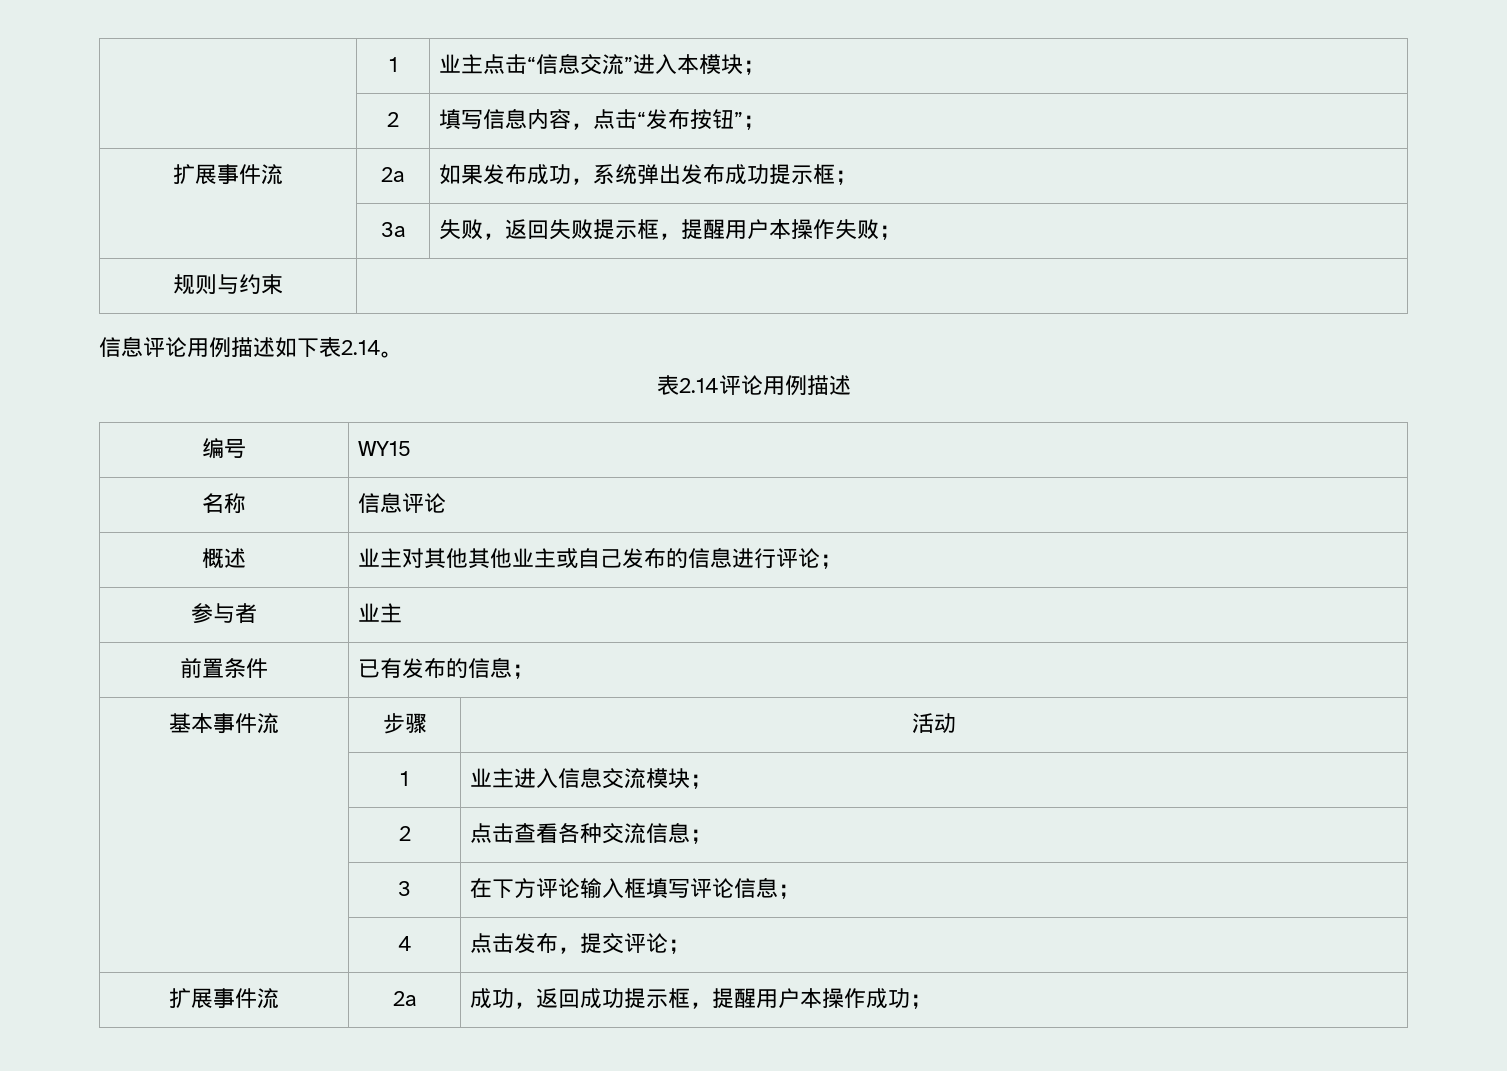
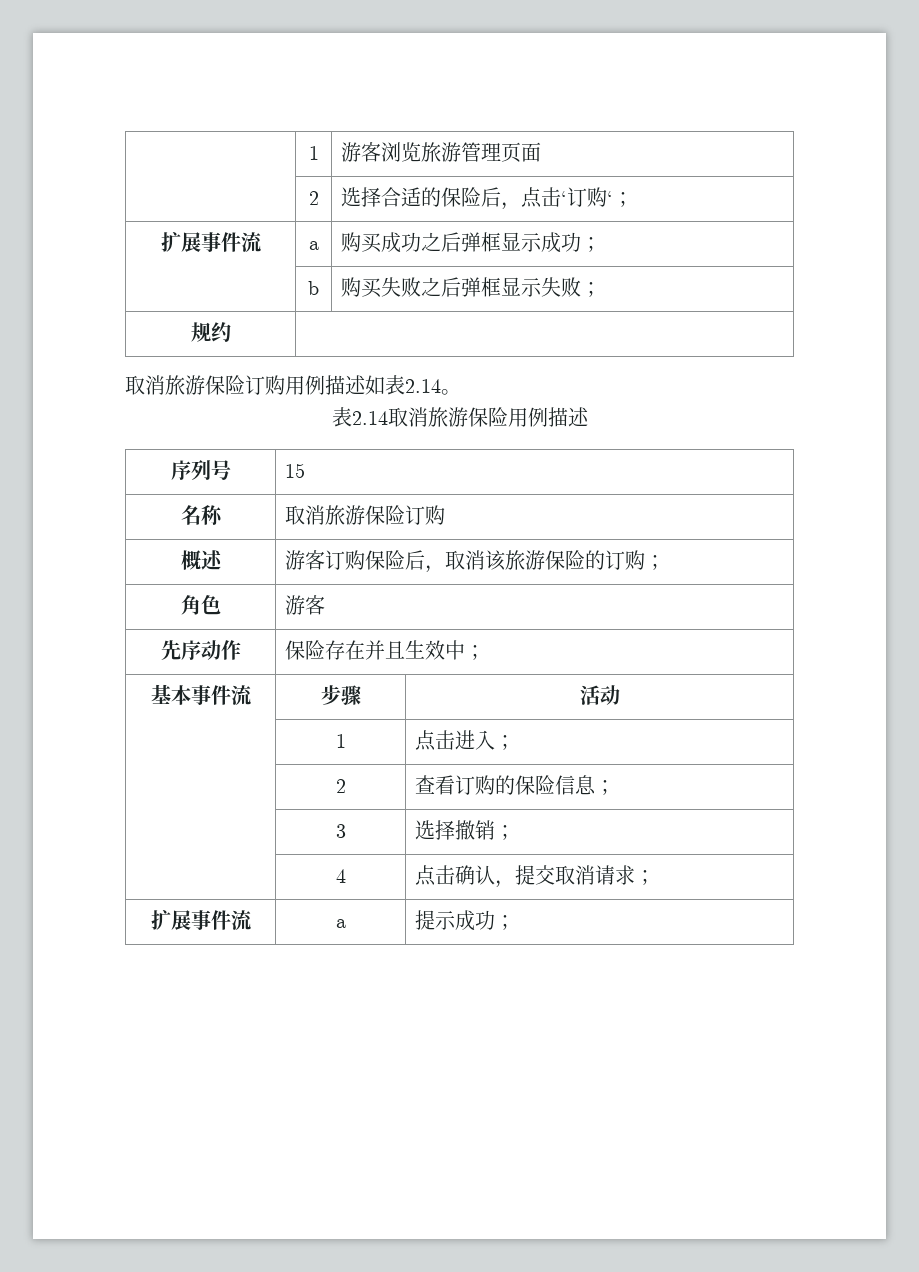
- | 1 | 业主点击“信息交流”进入本模块；
- | 2 | 填写信息内容，点击“发布按钮”；
- 扩展事件流 | 2a | 如果发布成功，系统弹出发布成功提示框；
- | 3a | 失败，返回失败提示框，提醒用户本操作失败；
+ | 1 | 游客浏览旅游管理页面
+ | 2 | 选择合适的保险后，点击‘订购‘；
+ 扩展事件流 | a | 购买成功之后弹框显示成功；
+ | b | 购买失败之后弹框显示失败；
- 规则与约束 |
- 信息评论用例描述如下表2.14。
+ 规约 |
+ 取消旅游保险订购用例描述如表2.14。
- 表2.14评论用例描述
+ 表2.14取消旅游保险用例描述
- 编号 | WY15
+ 序列号 | 15
- 名称 | 信息评论
- 概述 | 业主对其他其他业主或自己发布的信息进行评论；
- 参与者 | 业主
- 前置条件 | 已有发布的信息；
+ 名称 | 取消旅游保险订购
+ 概述 | 游客订购保险后，取消该旅游保险的订购；
+ 角色 | 游客
+ 先序动作 | 保险存在并且生效中；
- | 1 | 业主进入信息交流模块；
- | 2 | 点击查看各种交流信息；
- | 3 | 在下方评论输入框填写评论信息；
- | 4 | 点击发布，提交评论；
- 扩展事件流 | 2a | 成功，返回成功提示框，提醒用户本操作成功；
+ | 1 | 点击进入；
+ | 2 | 查看订购的保险信息；
+ | 3 | 选择撤销；
+ | 4 | 点击确认，提交取消请求；
+ 扩展事件流 | a | 提示成功；

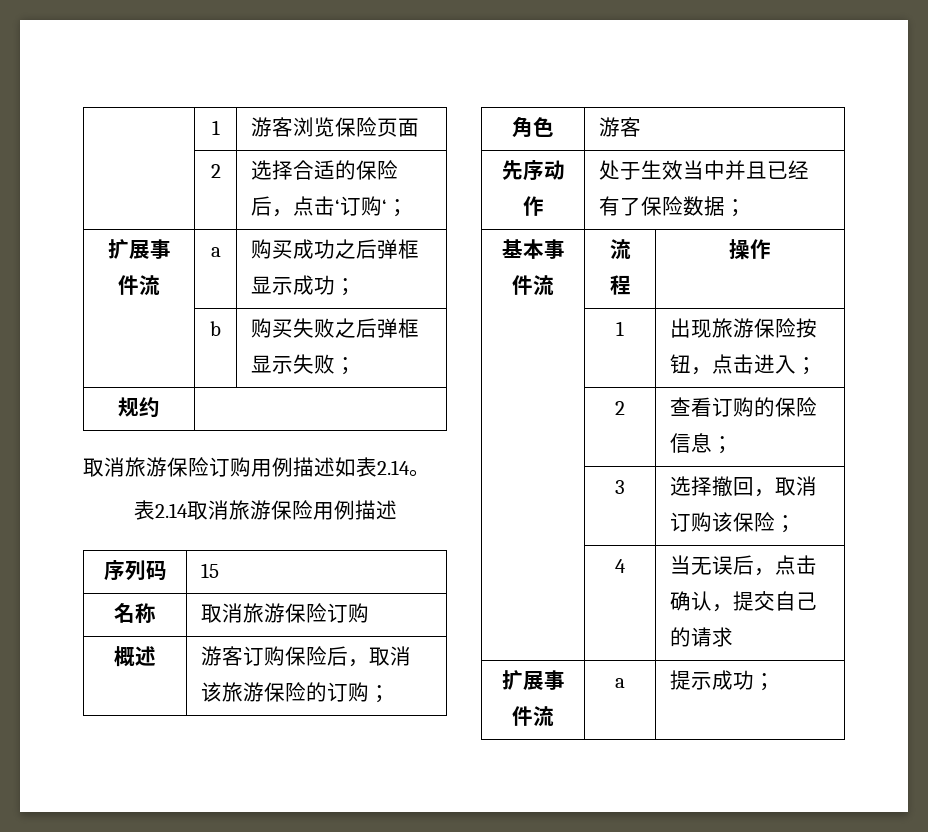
- | 1 | 游客浏览旅游管理页面
+ | 1 | 游客浏览保险页面
- 序列号 | 15
+ 序列码 | 15
- 先序动作 | 保险存在并且生效中；
+ 先序动作 | 处于生效当中并且已经有了保险数据；
- 基本事件流 | 步骤 | 活动
- | 1 | 点击进入；
+ 基本事件流 | 流程 | 操作
+ | 1 | 出现旅游保险按钮，点击进入；
- | 3 | 选择撤销；
+ | 3 | 选择撤回，取消订购该保险；
- | 4 | 点击确认，提交取消请求；
+ | 4 | 当无误后，点击确认，提交自己的请求

